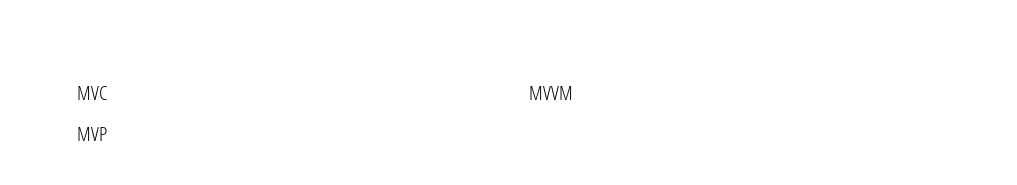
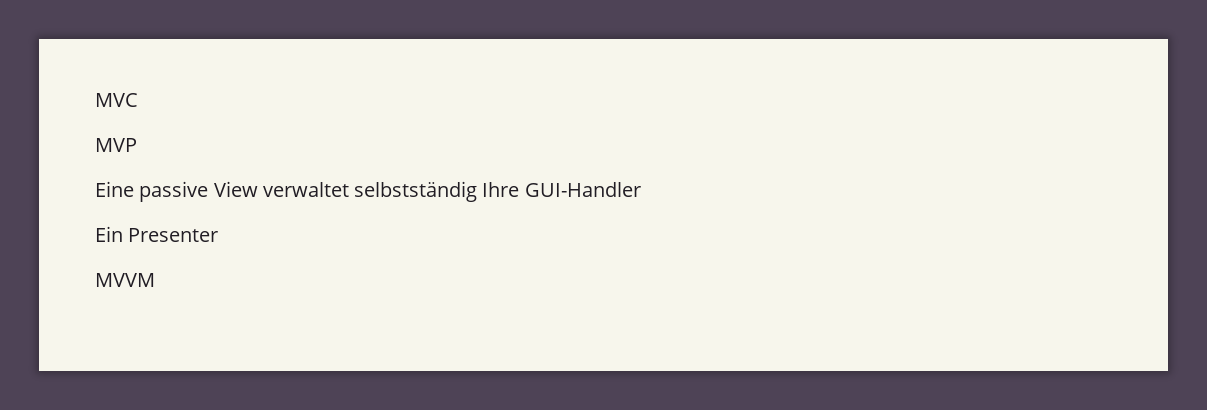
+ Eine passive View verwaltet selbstständig Ihre GUI-Handler
+ Ein Presenter

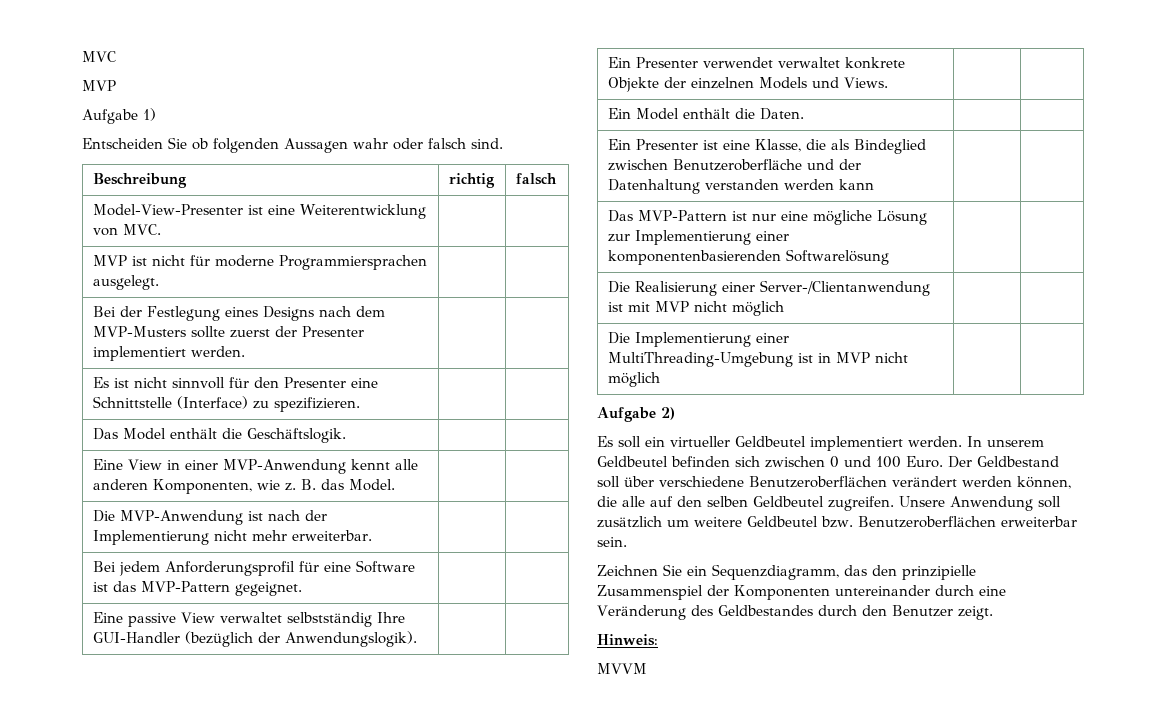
+ Aufgabe 1)
+ Entscheiden Sie ob folgenden Aussagen wahr oder falsch sind.
+ Beschreibung | richtig | falsch
+ Model-View-Presenter ist eine Weiterentwicklung von MVC. | |
+ MVP ist nicht für moderne Programmiersprachen ausgelegt. | |
+ Bei der Festlegung eines Designs nach dem MVP-Musters sollte zuerst der Presenter implementiert werden. | |
+ Es ist nicht sinnvoll für den Presenter eine Schnittstelle (Interface) zu spezifizieren. | |
+ Das Model enthält die Geschäftslogik. | |
+ Eine View in einer MVP-Anwendung kennt alle anderen Komponenten, wie z. B. das Model. | |
+ Die MVP-Anwendung ist nach der Implementierung nicht mehr erweiterbar. | |
+ Bei jedem Anforderungsprofil für eine Software ist das MVP-Pattern gegeignet. | |
- Eine passive View verwaltet selbstständig Ihre GUI-Handler
- Ein Presenter
+ Eine passive View verwaltet selbstständig Ihre GUI-Handler (bezüglich der Anwendungslogik). | |
+ Ein Presenter verwendet verwaltet konkrete Objekte der einzelnen Models und Views. | |
+ Ein Model enthält die Daten. | |
+ Ein Presenter ist eine Klasse, die als Bindeglied zwischen Benutzeroberfläche und der Datenhaltung verstanden werden kann | |
+ Das MVP-Pattern ist nur eine mögliche Lösung zur Implementierung einer komponentenbasierenden Softwarelösung | |
+ Die Realisierung einer Server-/Clientanwendung ist mit MVP nicht möglich | |
+ Die Implementierung einer MultiThreading-Umgebung ist in MVP nicht möglich | |
+ Aufgabe 2)
+ Es soll ein virtueller Geldbeutel implementiert werden. In unserem Geldbeutel befinden sich zwischen 0 und 100 Euro. Der Geldbestand soll über verschiedene Benutzeroberflächen verändert werden können, die alle auf den selben Geldbeutel zugreifen. Unsere Anwendung soll zusätzlich um weitere Geldbeutel bzw. Benutzeroberflächen erweiterbar sein.
+ Zeichnen Sie ein Sequenzdiagramm, das den prinzipielle Zusammenspiel der Komponenten untereinander durch eine Veränderung des Geldbestandes durch den Benutzer zeigt.
+ Hinweis:

